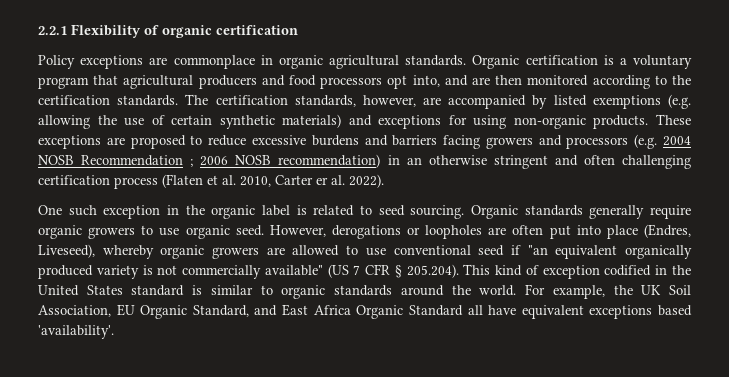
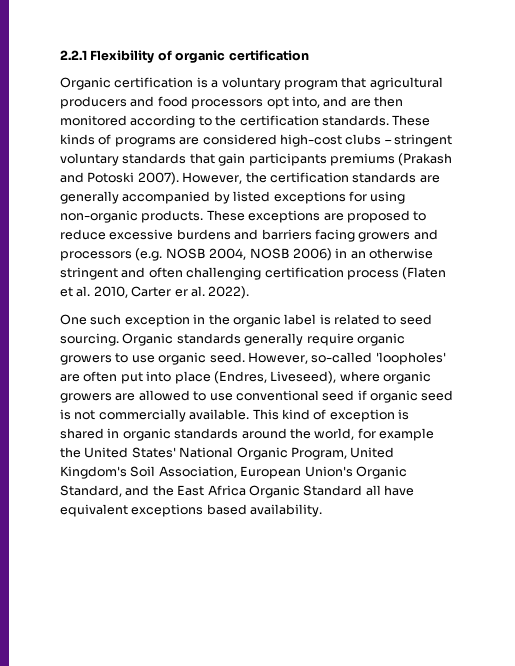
- Policy exceptions are commonplace in organic agricultural standards.
- The certification standards, however, are accompanied by listed exemptions (e.g. allowing the use of certain synthetic materials) and exceptions for using non-organic products.
+ These kinds of programs are considered high-cost clubs – stringent voluntary standards that gain participants premiums (Prakash and Potoski 2007). However, the certification standards are generally accompanied by listed exceptions for using non-organic products.
- These exceptions are proposed to reduce excessive burdens and barriers facing growers and processors (e.g. 2004 NOSB Recommendation ; 2006 NOSB recommendation) in an otherwise stringent and often challenging certification process (Flaten et al. 2010, Carter er al. 2022).
+ These exceptions are proposed to reduce excessive burdens and barriers facing growers and processors (e.g. NOSB 2004, NOSB 2006) in an otherwise stringent and often challenging certification process (Flaten et al. 2010, Carter er al. 2022).
- However, derogations or loopholes are often put into place (Endres, Liveseed), whereby organic growers are allowed to use conventional seed if "an equivalent organically produced variety is not commercially available" (US 7 CFR § 205.204). This kind of exception codified in the United States standard is similar to organic standards around the world. For example, the UK Soil Association, EU Organic Standard, and East Africa Organic Standard all have equivalent exceptions based 'availability'.
+ However, so-called 'loopholes' are often put into place (Endres, Liveseed), where organic growers are allowed to use conventional seed if organic seed is not commercially available. This kind of exception is shared in organic standards around the world, for example the United States' National Organic Program, United Kingdom's Soil Association, European Union's Organic Standard, and the East Africa Organic Standard all have equivalent exceptions based availability.

